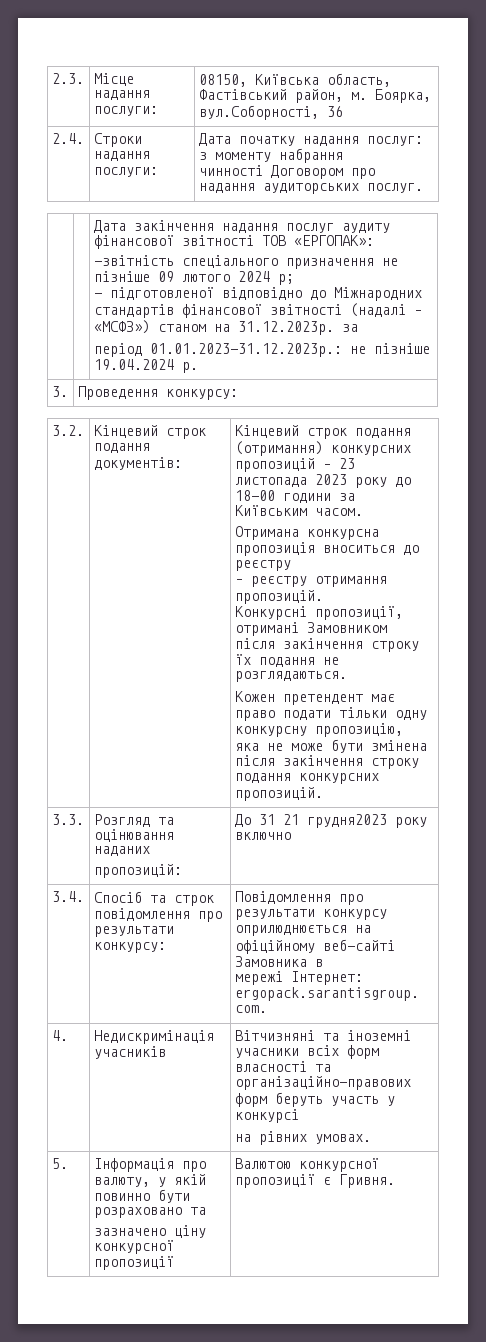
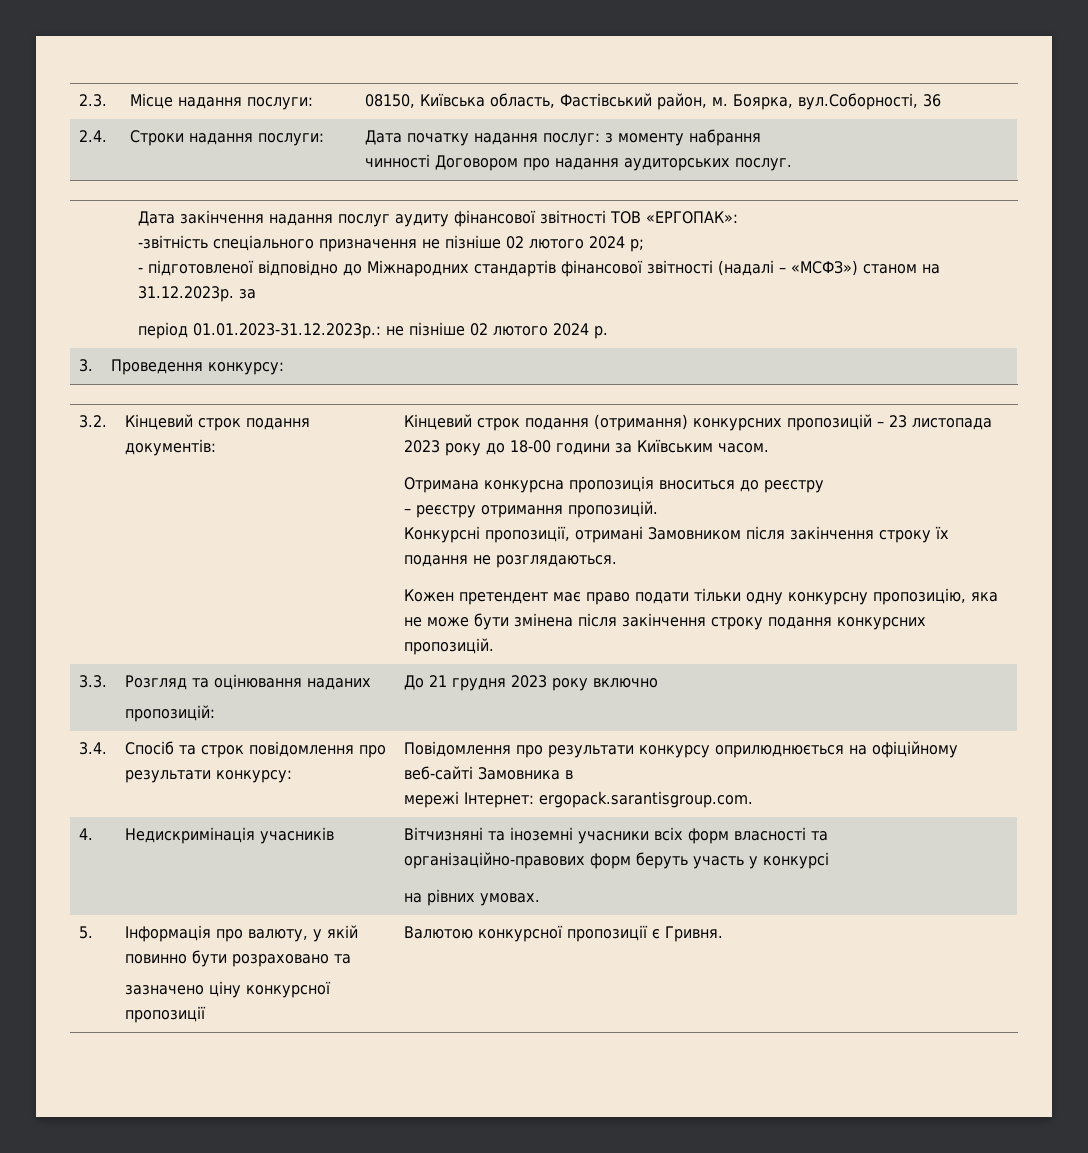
- -звітність спеціального призначення не пізніше 09 лютого 2024 р;
+ -звітність спеціального призначення не пізніше 02 лютого 2024 р;
- період 01.01.2023-31.12.2023р.: не пізніше 19.04.2024 р.
+ період 01.01.2023-31.12.2023р.: не пізніше 02 лютого 2024 р.
  3.3. | Розгляд та оцінювання наданих
- пропозицій: | До 31 21 грудня2023 року включно
+ пропозицій: | До 21 грудня 2023 року включно

